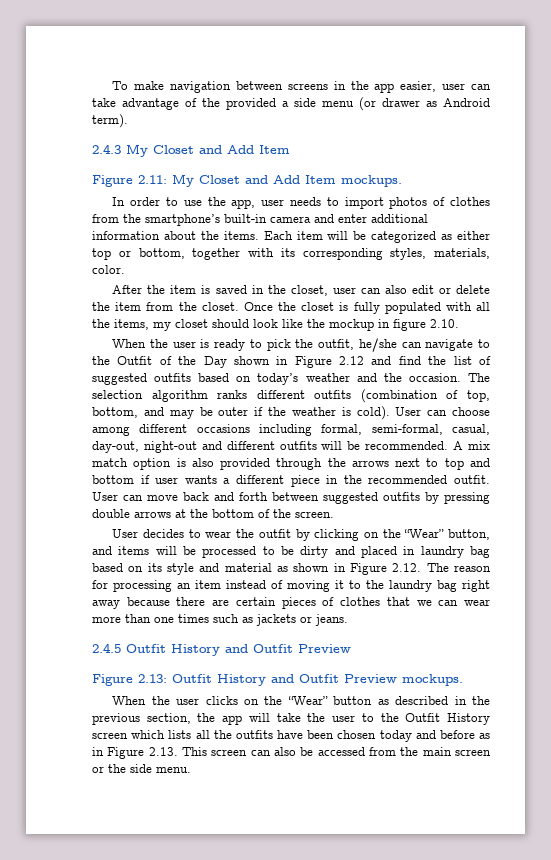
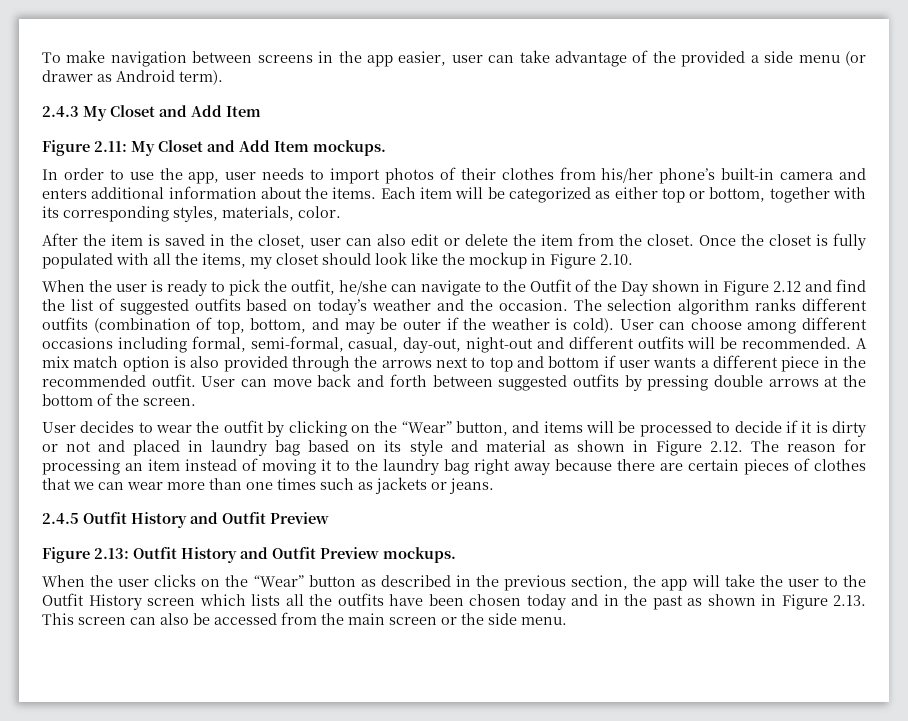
- In order to use the app, user needs to import photos of clothes from the smartphone’s built-in camera and enter additional information about the items.
+ In order to use the app, user needs to import photos of their clothes from his/her phone’s built-in camera and enters additional information about the items.
- Once the closet is fully populated with all the items, my closet should look like the mockup in figure 2.10.
+ Once the closet is fully populated with all the items, my closet should look like the mockup in Figure 2.10.
- User decides to wear the outfit by clicking on the “Wear” button, and items will be processed to be dirty and placed in laundry bag based on its style and material as shown in Figure 2.12. The reason for processing an item instead of moving it to the laundry bag right away because there are certain pieces of clothes that we can wear more than one times such as jackets or jeans.
+ User decides to wear the outfit by clicking on the “Wear” button, and items will be processed to decide if it is dirty or not and placed in laundry bag based on its style and material as shown in Figure 2.12. The reason for processing an item instead of moving it to the laundry bag right away because there are certain pieces of clothes that we can wear more than one times such as jackets or jeans.
- When the user clicks on the “Wear” button as described in the previous section, the app will take the user to the Outfit History screen which lists all the outfits have been chosen today and before as in Figure 2.13. This screen can also be accessed from the main screen or the side menu.
+ When the user clicks on the “Wear” button as described in the previous section, the app will take the user to the Outfit History screen which lists all the outfits have been chosen today and in the past as shown in Figure 2.13. This screen can also be accessed from the main screen or the side menu.

